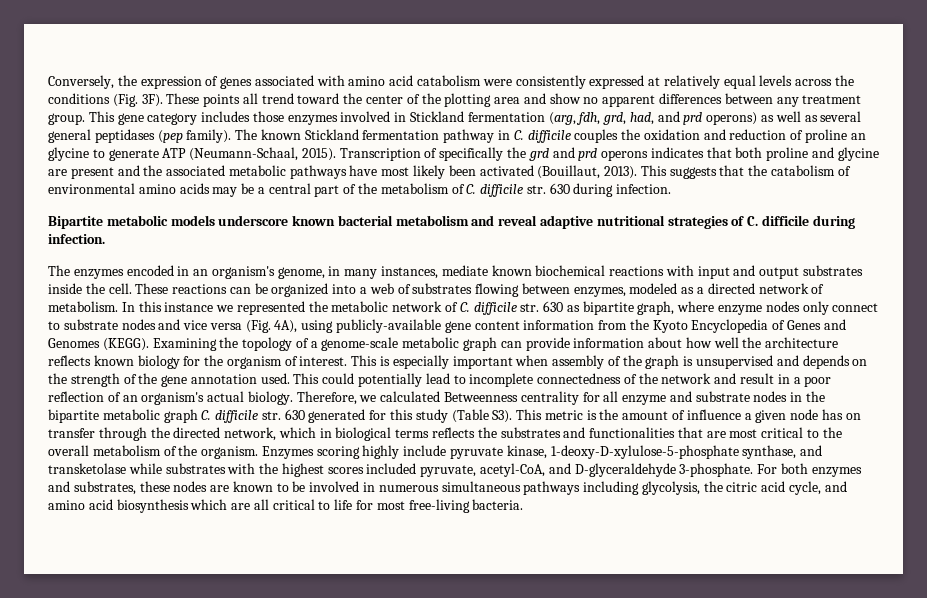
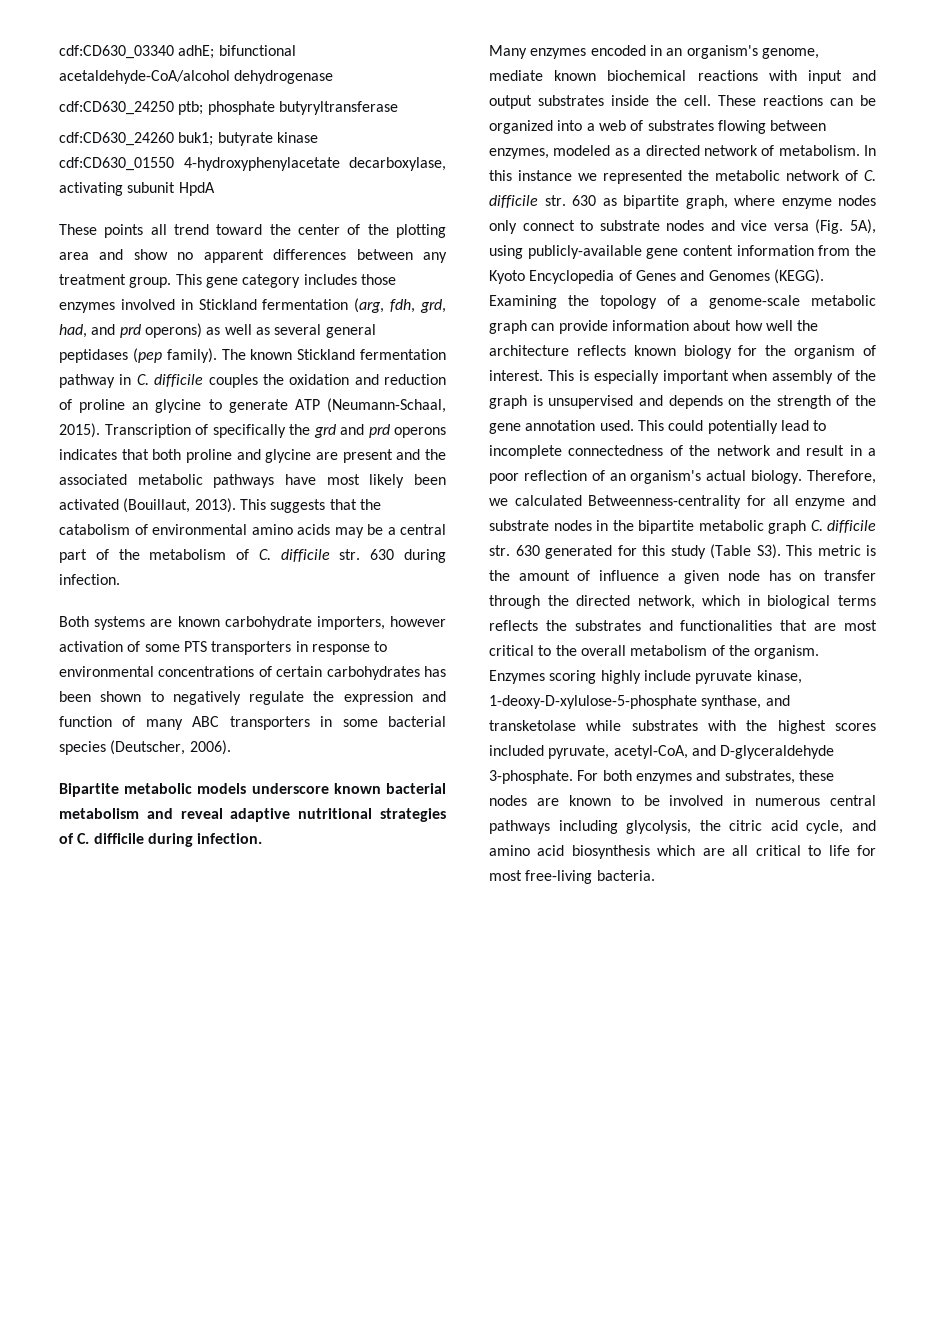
- Conversely, the expression of genes associated with amino acid catabolism were consistently expressed at relatively equal levels across the conditions (Fig. 3F). These points all trend toward the center of the plotting area and show no apparent differences between any treatment group.
+ cdf:CD630_03340 adhE; bifunctional acetaldehyde-CoA/alcohol dehydrogenase
+ cdf:CD630_24250 ptb; phosphate butyryltransferase
+ cdf:CD630_24260 buk1; butyrate kinase
+ cdf:CD630_01550 4-hydroxyphenylacetate decarboxylase, activating subunit HpdA
+ These points all trend toward the center of the plotting area and show no apparent differences between any treatment group.
+ Both systems are known carbohydrate importers, however activation of some PTS transporters in response to environmental concentrations of certain carbohydrates has been shown to negatively regulate the expression and function of many ABC transporters in some bacterial species (Deutscher, 2006).
- The enzymes encoded in an organism's genome, in many instances, mediate known biochemical reactions with input and output substrates inside the cell.
+ Many enzymes encoded in an organism's genome, mediate known biochemical reactions with input and output substrates inside the cell.
- In this instance we represented the metabolic network of C. difficile str. 630 as bipartite graph, where enzyme nodes only connect to substrate nodes and vice versa (Fig. 4A), using publicly-available gene content information from the Kyoto Encyclopedia of Genes and Genomes (KEGG).
+ In this instance we represented the metabolic network of C. difficile str. 630 as bipartite graph, where enzyme nodes only connect to substrate nodes and vice versa (Fig. 5A), using publicly-available gene content information from the Kyoto Encyclopedia of Genes and Genomes (KEGG).
- Therefore, we calculated Betweenness centrality for all enzyme and substrate nodes in the bipartite metabolic graph C. difficile str. 630 generated for this study (Table S3). This metric is the amount of influence a given node has on transfer through the directed network, which in biological terms reflects the substrates and functionalities that are most critical to the overall metabolism of the organism.
+ Therefore, we calculated Betweenness-centrality for all enzyme and substrate nodes in the bipartite metabolic graph C. difficile str. 630 generated for this study (Table S3). This metric is the amount of influence a given node has on transfer through the directed network, which in biological terms reflects the substrates and functionalities that are most critical to the overall metabolism of the organism.
- For both enzymes and substrates, these nodes are known to be involved in numerous simultaneous pathways including glycolysis, the citric acid cycle, and amino acid biosynthesis which are all critical to life for most free-living bacteria.
+ For both enzymes and substrates, these nodes are known to be involved in numerous central pathways including glycolysis, the citric acid cycle, and amino acid biosynthesis which are all critical to life for most free-living bacteria.

